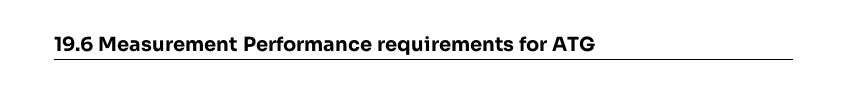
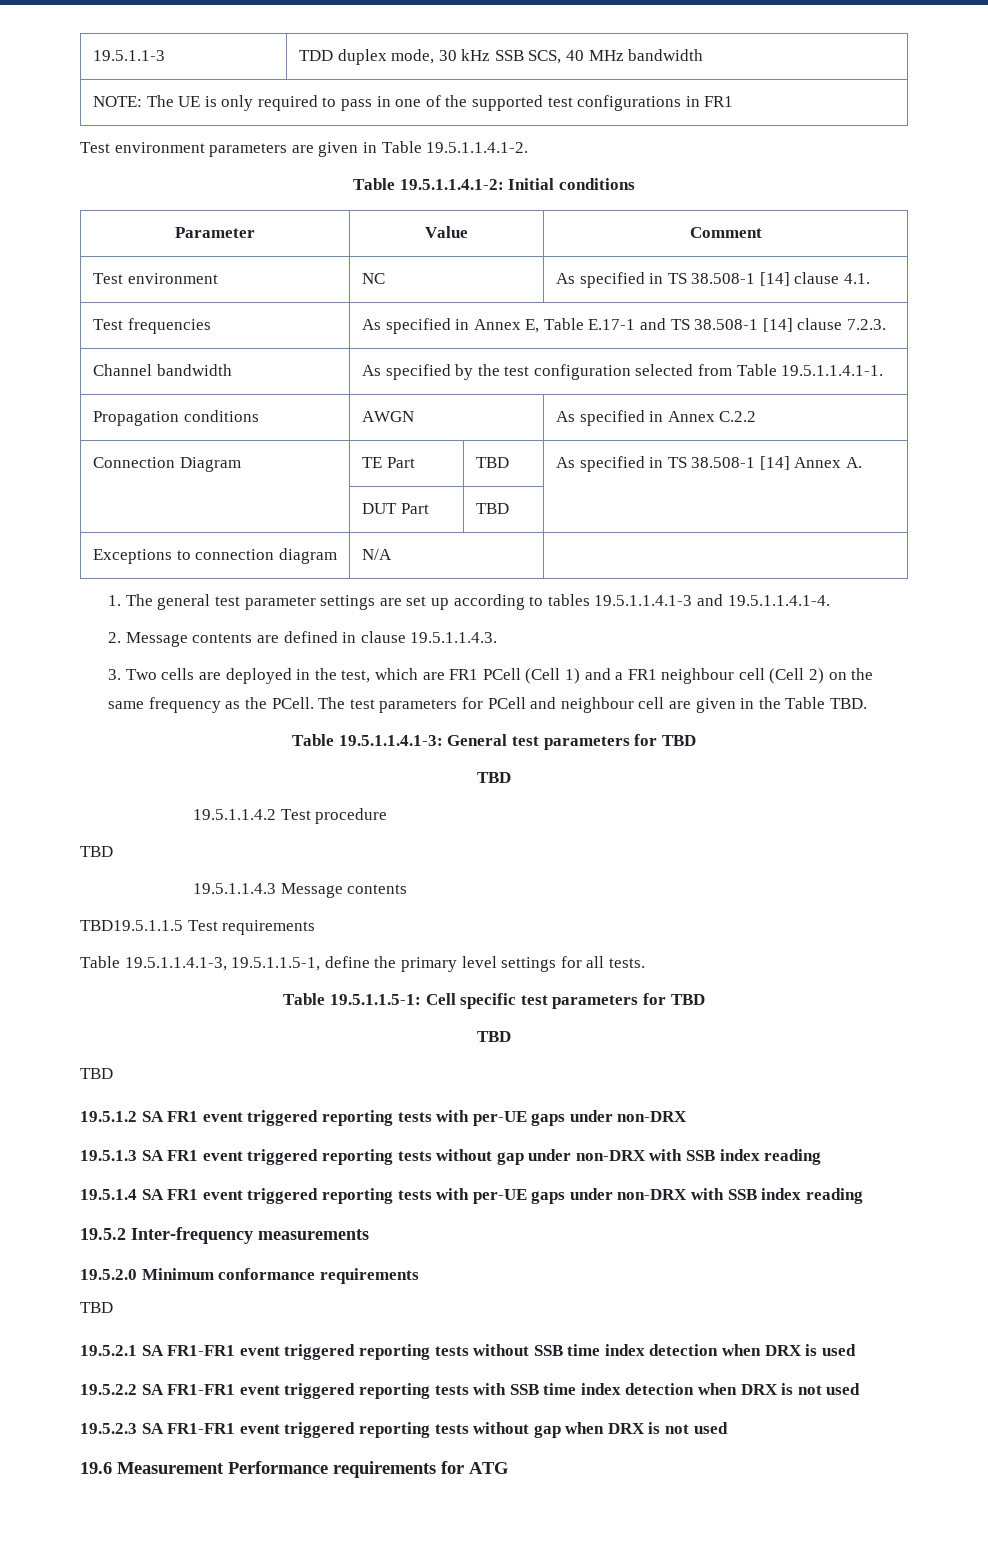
+ 19.5.1.1-3 | TDD duplex mode, 30 kHz SSB SCS, 40 MHz bandwidth
+ NOTE: The UE is only required to pass in one of the supported test configurations in FR1
+ Test environment parameters are given in Table 19.5.1.1.4.1-2.
+ Table 19.5.1.1.4.1-2: Initial conditions
+ Parameter | Value | Comment
+ Test environment | NC | As specified in TS 38.508-1 [14] clause 4.1.
+ Test frequencies | As specified in Annex E, Table E.17-1 and TS 38.508-1 [14] clause 7.2.3.
+ Channel bandwidth | As specified by the test configuration selected from Table 19.5.1.1.4.1-1.
+ Propagation conditions | AWGN | As specified in Annex C.2.2
+ Connection Diagram | TE Part | TBD | As specified in TS 38.508-1 [14] Annex A.
+ | DUT Part | TBD |
+ Exceptions to connection diagram | N/A |
+ 1. The general test parameter settings are set up according to tables 19.5.1.1.4.1-3 and 19.5.1.1.4.1-4.
+ 2. Message contents are defined in clause 19.5.1.1.4.3.
+ 3. Two cells are deployed in the test, which are FR1 PCell (Cell 1) and a FR1 neighbour cell (Cell 2) on the same frequency as the PCell. The test parameters for PCell and neighbour cell are given in the Table TBD.
+ Table 19.5.1.1.4.1-3: General test parameters for TBD
+ TBD
+ 19.5.1.1.4.2 Test procedure
+ TBD
+ 19.5.1.1.4.3 Message contents
+ TBD19.5.1.1.5 Test requirements
+ Table 19.5.1.1.4.1-3, 19.5.1.1.5-1, define the primary level settings for all tests.
+ Table 19.5.1.1.5-1: Cell specific test parameters for TBD
+ TBD
+ TBD
+ 19.5.1.2 SA FR1 event triggered reporting tests with per-UE gaps under non-DRX
+ 19.5.1.3 SA FR1 event triggered reporting tests without gap under non-DRX with SSB index reading
+ 19.5.1.4 SA FR1 event triggered reporting tests with per-UE gaps under non-DRX with SSB index reading
+ 19.5.2 Inter-frequency measurements
+ 19.5.2.0 Minimum conformance requirements
+ TBD
+ 19.5.2.1 SA FR1-FR1 event triggered reporting tests without SSB time index detection when DRX is used
+ 19.5.2.2 SA FR1-FR1 event triggered reporting tests with SSB time index detection when DRX is not used
+ 19.5.2.3 SA FR1-FR1 event triggered reporting tests without gap when DRX is not used

